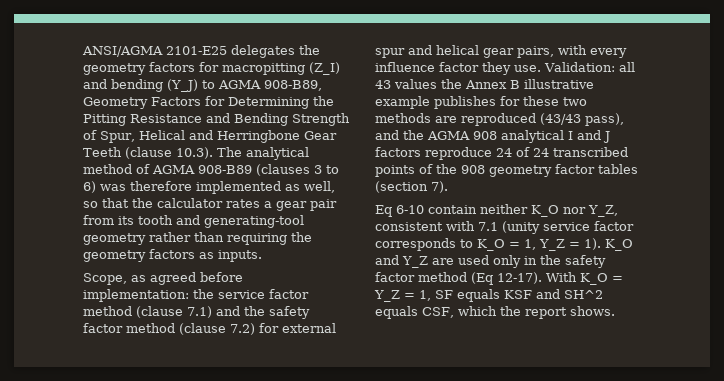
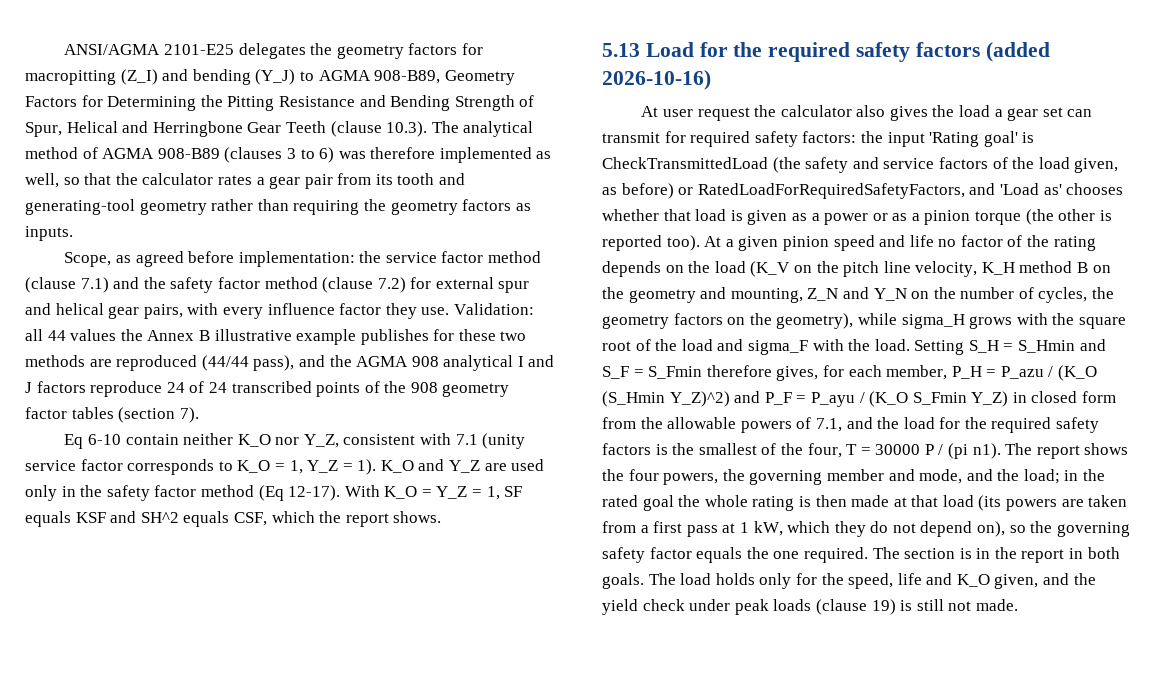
- Validation: all 43 values the Annex B illustrative example publishes for these two methods are reproduced (43/43 pass), and the AGMA 908 analytical I and J factors reproduce 24 of 24 transcribed points of the 908 geometry factor tables (section 7).
+ Validation: all 44 values the Annex B illustrative example publishes for these two methods are reproduced (44/44 pass), and the AGMA 908 analytical I and J factors reproduce 24 of 24 transcribed points of the 908 geometry factor tables (section 7).
+ 5.13 Load for the required safety factors (added 2026-10-16)
+ At user request the calculator also gives the load a gear set can transmit for required safety factors: the input 'Rating goal' is CheckTransmittedLoad (the safety and service factors of the load given, as before) or RatedLoadForRequiredSafetyFactors, and 'Load as' chooses whether that load is given as a power or as a pinion torque (the other is reported too). At a given pinion speed and life no factor of the rating depends on the load (K_V on the pitch line velocity, K_H method B on the geometry and mounting, Z_N and Y_N on the number of cycles, the geometry factors on the geometry), while sigma_H grows with the square root of the load and sigma_F with the load. Setting S_H = S_Hmin and S_F = S_Fmin therefore gives, for each member, P_H = P_azu / (K_O (S_Hmin Y_Z)^2) and P_F = P_ayu / (K_O S_Fmin Y_Z) in closed form from the allowable powers of 7.1, and the load for the required safety factors is the smallest of the four, T = 30000 P / (pi n1). The report shows the four powers, the governing member and mode, and the load; in the rated goal the whole rating is then made at that load (its powers are taken from a first pass at 1 kW, which they do not depend on), so the governing safety factor equals the one required. The section is in the report in both goals. The load holds only for the speed, life and K_O given, and the yield check under peak loads (clause 19) is still not made.

